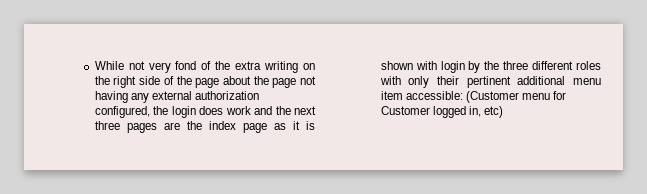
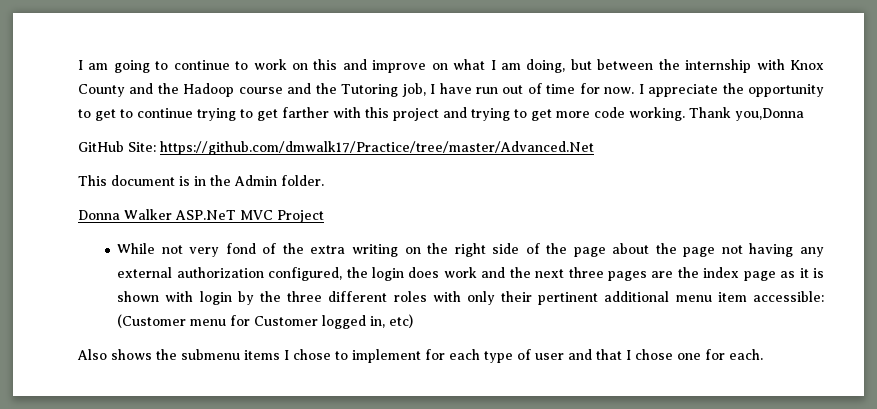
+ I am going to continue to work on this and improve on what I am doing, but between the internship with Knox County and the Hadoop course and the Tutoring job, I have run out of time for now. I appreciate the opportunity to get to continue trying to get farther with this project and trying to get more code working. Thank you,Donna
+ GitHub Site: https://github.com/dmwalk17/Practice/tree/master/Advanced.Net
+ This document is in the Admin folder.
+ Donna Walker ASP.NeT MVC Project
+ Also shows the submenu items I chose to implement for each type of user and that I chose one for each.

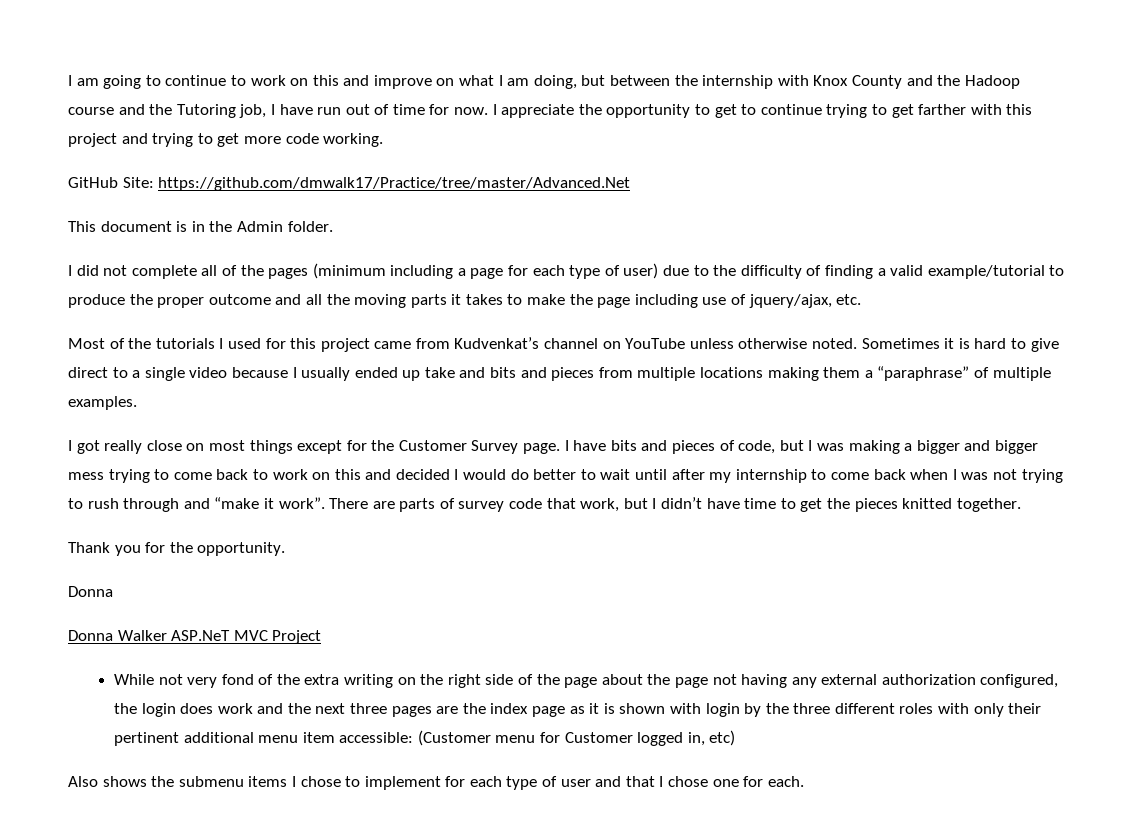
- Thank you,Donna
+ I did not complete all of the pages (minimum including a page for each type of user) due to the difficulty of finding a valid example/tutorial to produce the proper outcome and all the moving parts it takes to make the page including use of jquery/ajax, etc.
+ Most of the tutorials I used for this project came from Kudvenkat’s channel on YouTube unless otherwise noted. Sometimes it is hard to give direct to a single video because I usually ended up take and bits and pieces from multiple locations making them a “paraphrase” of multiple examples.
+ I got really close on most things except for the Customer Survey page. I have bits and pieces of code, but I was making a bigger and bigger mess trying to come back to work on this and decided I would do better to wait until after my internship to come back when I was not trying to rush through and “make it work”. There are parts of survey code that work, but I didn’t have time to get the pieces knitted together.
+ Thank you for the opportunity.
+ Donna

